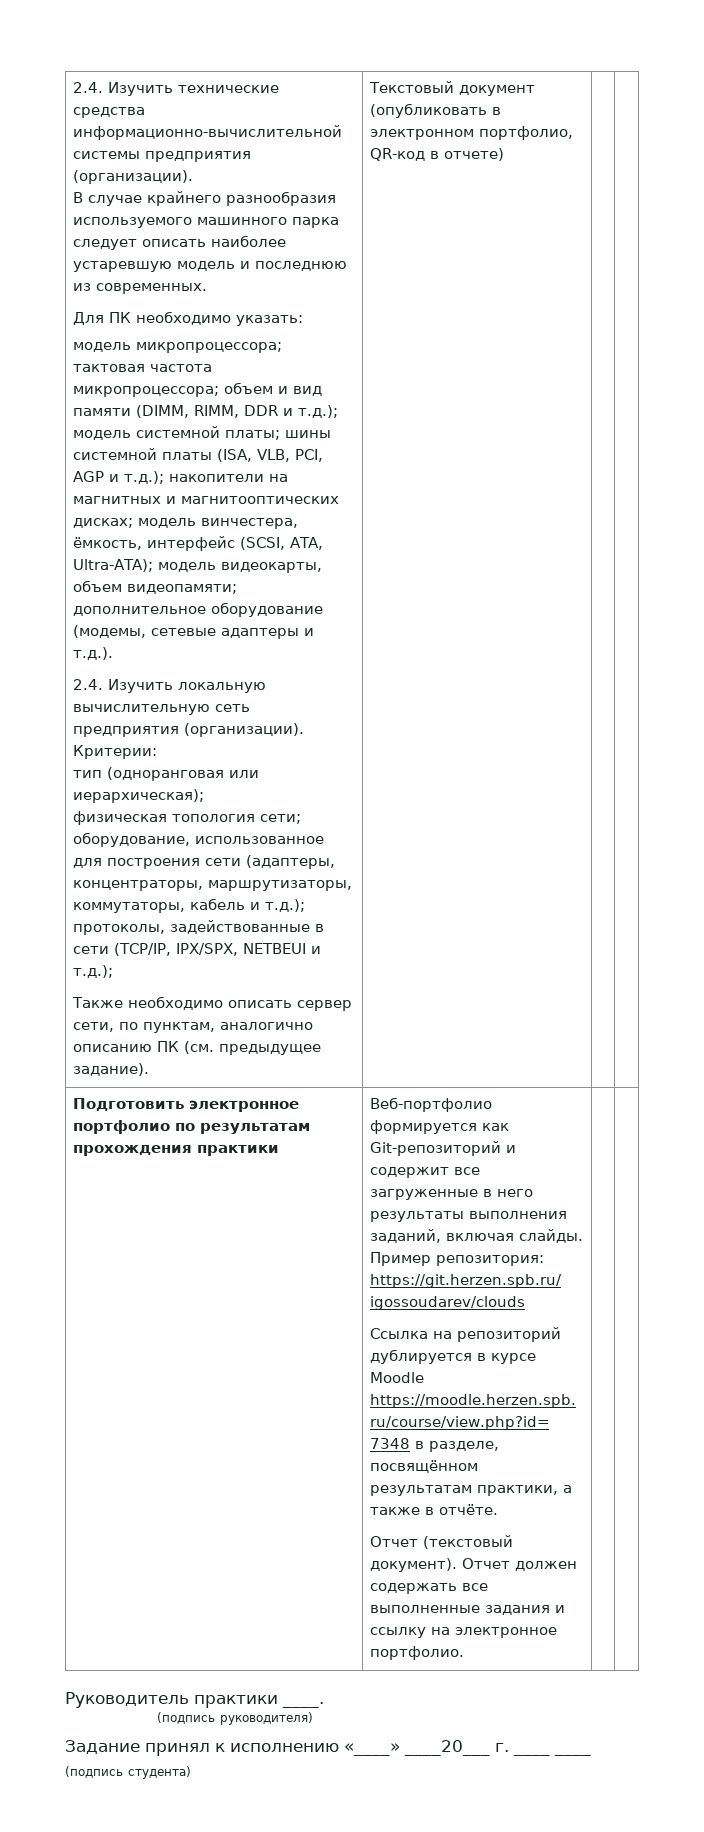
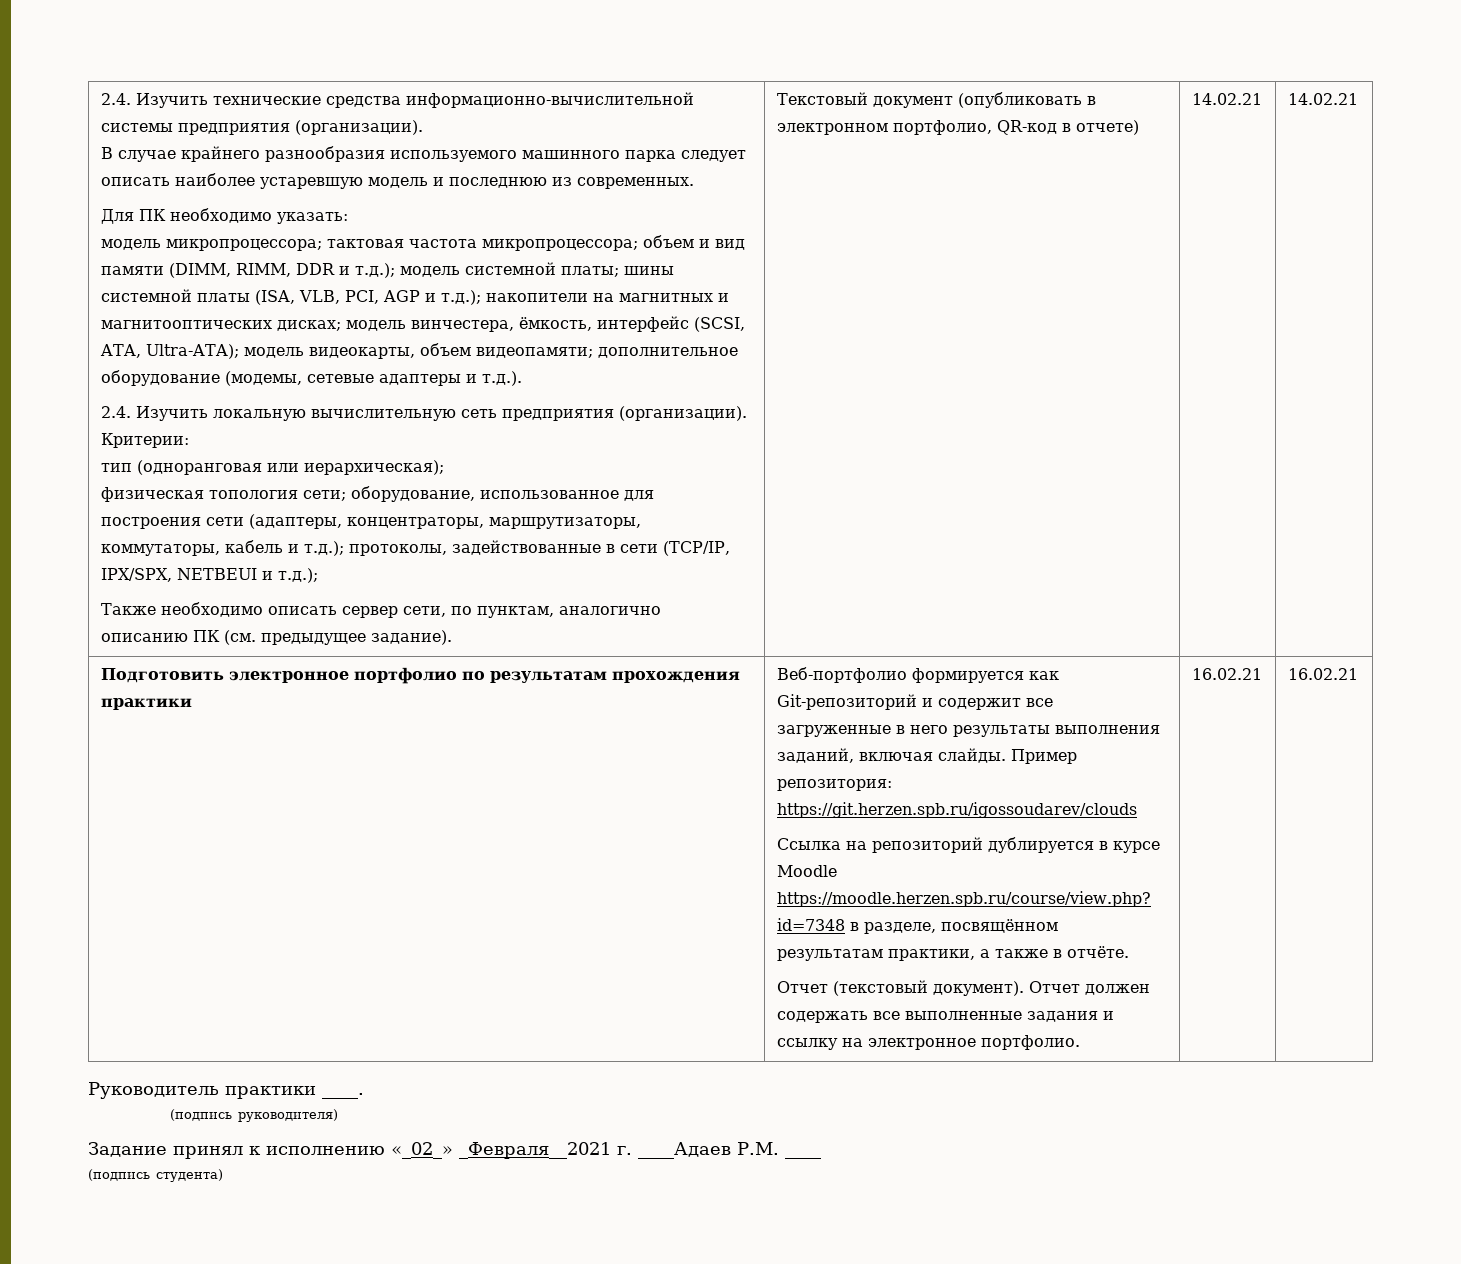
+ 14.02.21 | 14.02.21
+ 16.02.21 | 16.02.21
- Задание принял к исполнению «____» ____20___ г. ____ ____
+ Задание принял к исполнению «_02_» _Февраля__2021 г. ____Адаев Р.М. ____

